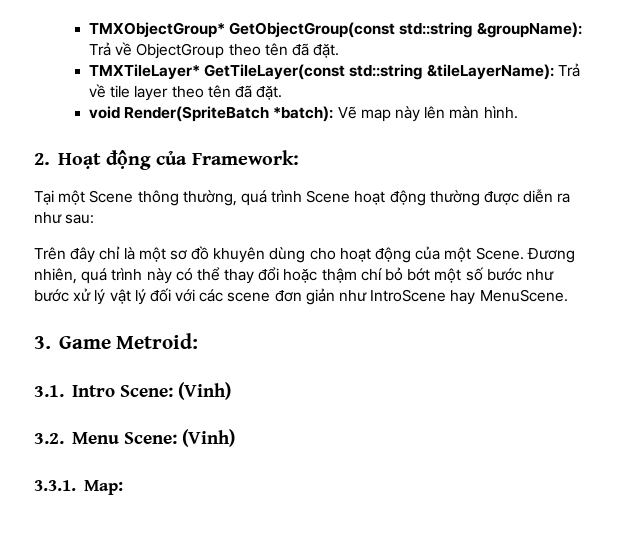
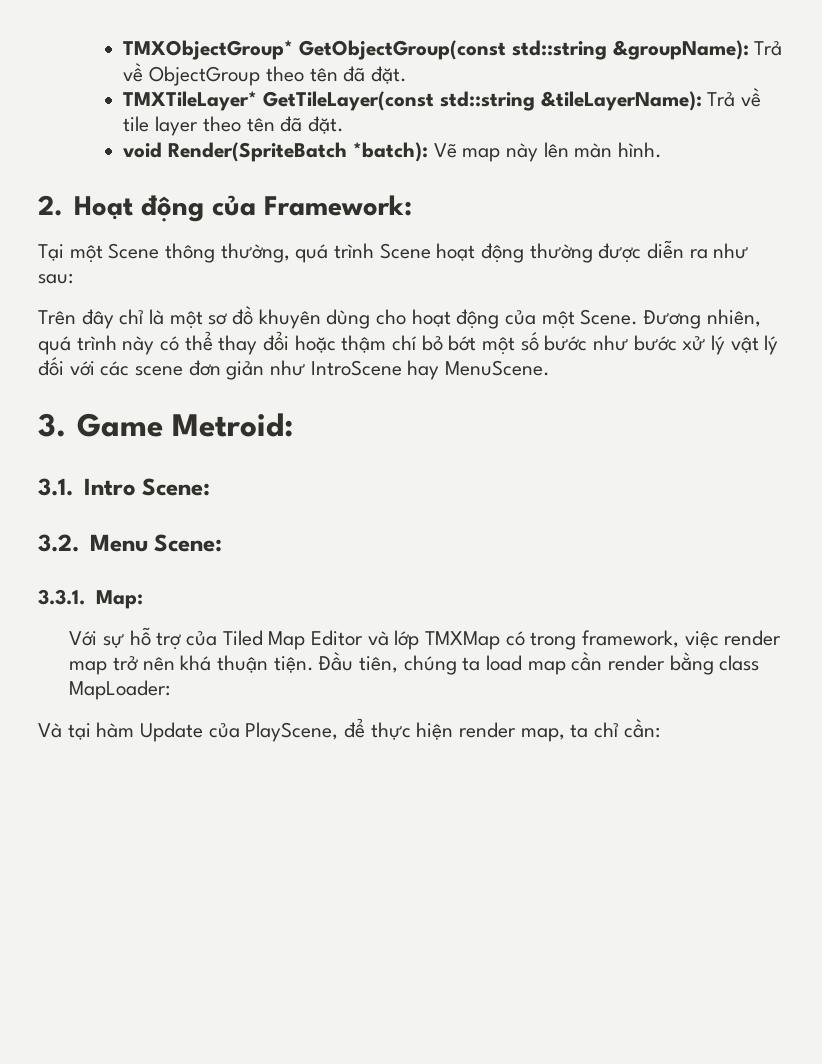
- 3.1. Intro Scene: (Vinh)
+ 3.1. Intro Scene:
- 3.2. Menu Scene: (Vinh)
+ 3.2. Menu Scene:
+ Với sự hỗ trợ của Tiled Map Editor và lớp TMXMap có trong framework, việc render map trở nên khá thuận tiện. Đầu tiên, chúng ta load map cần render bằng class MapLoader:
+ Và tại hàm Update của PlayScene, để thực hiện render map, ta chỉ cần:

